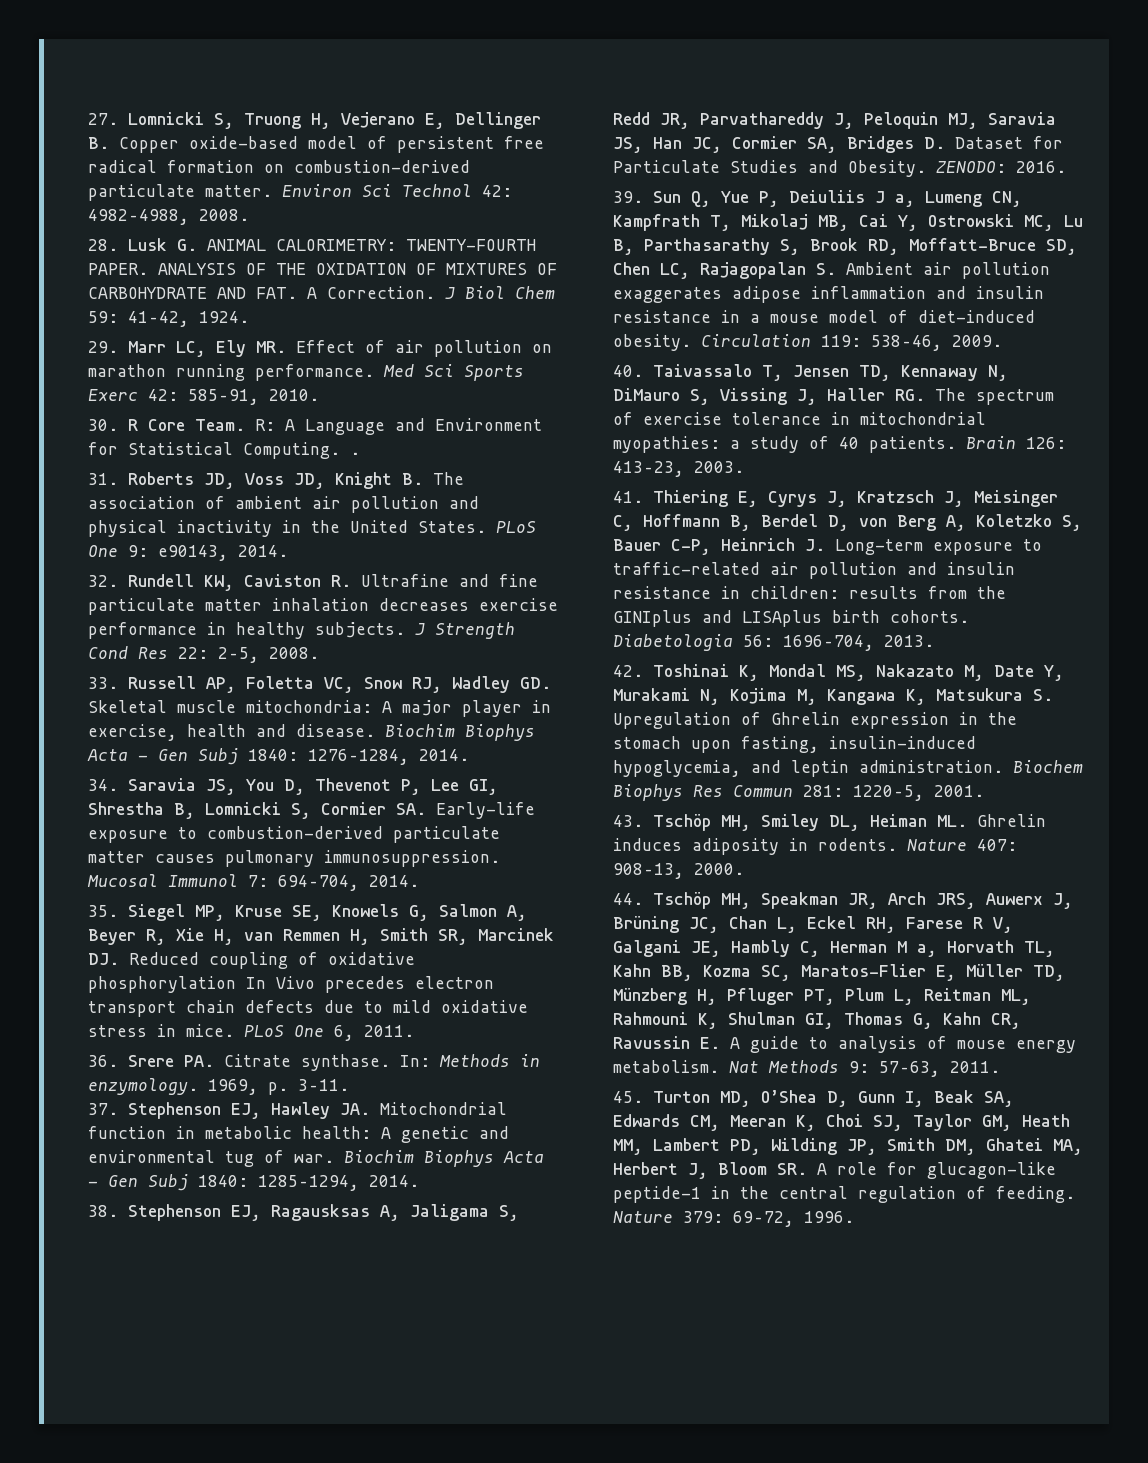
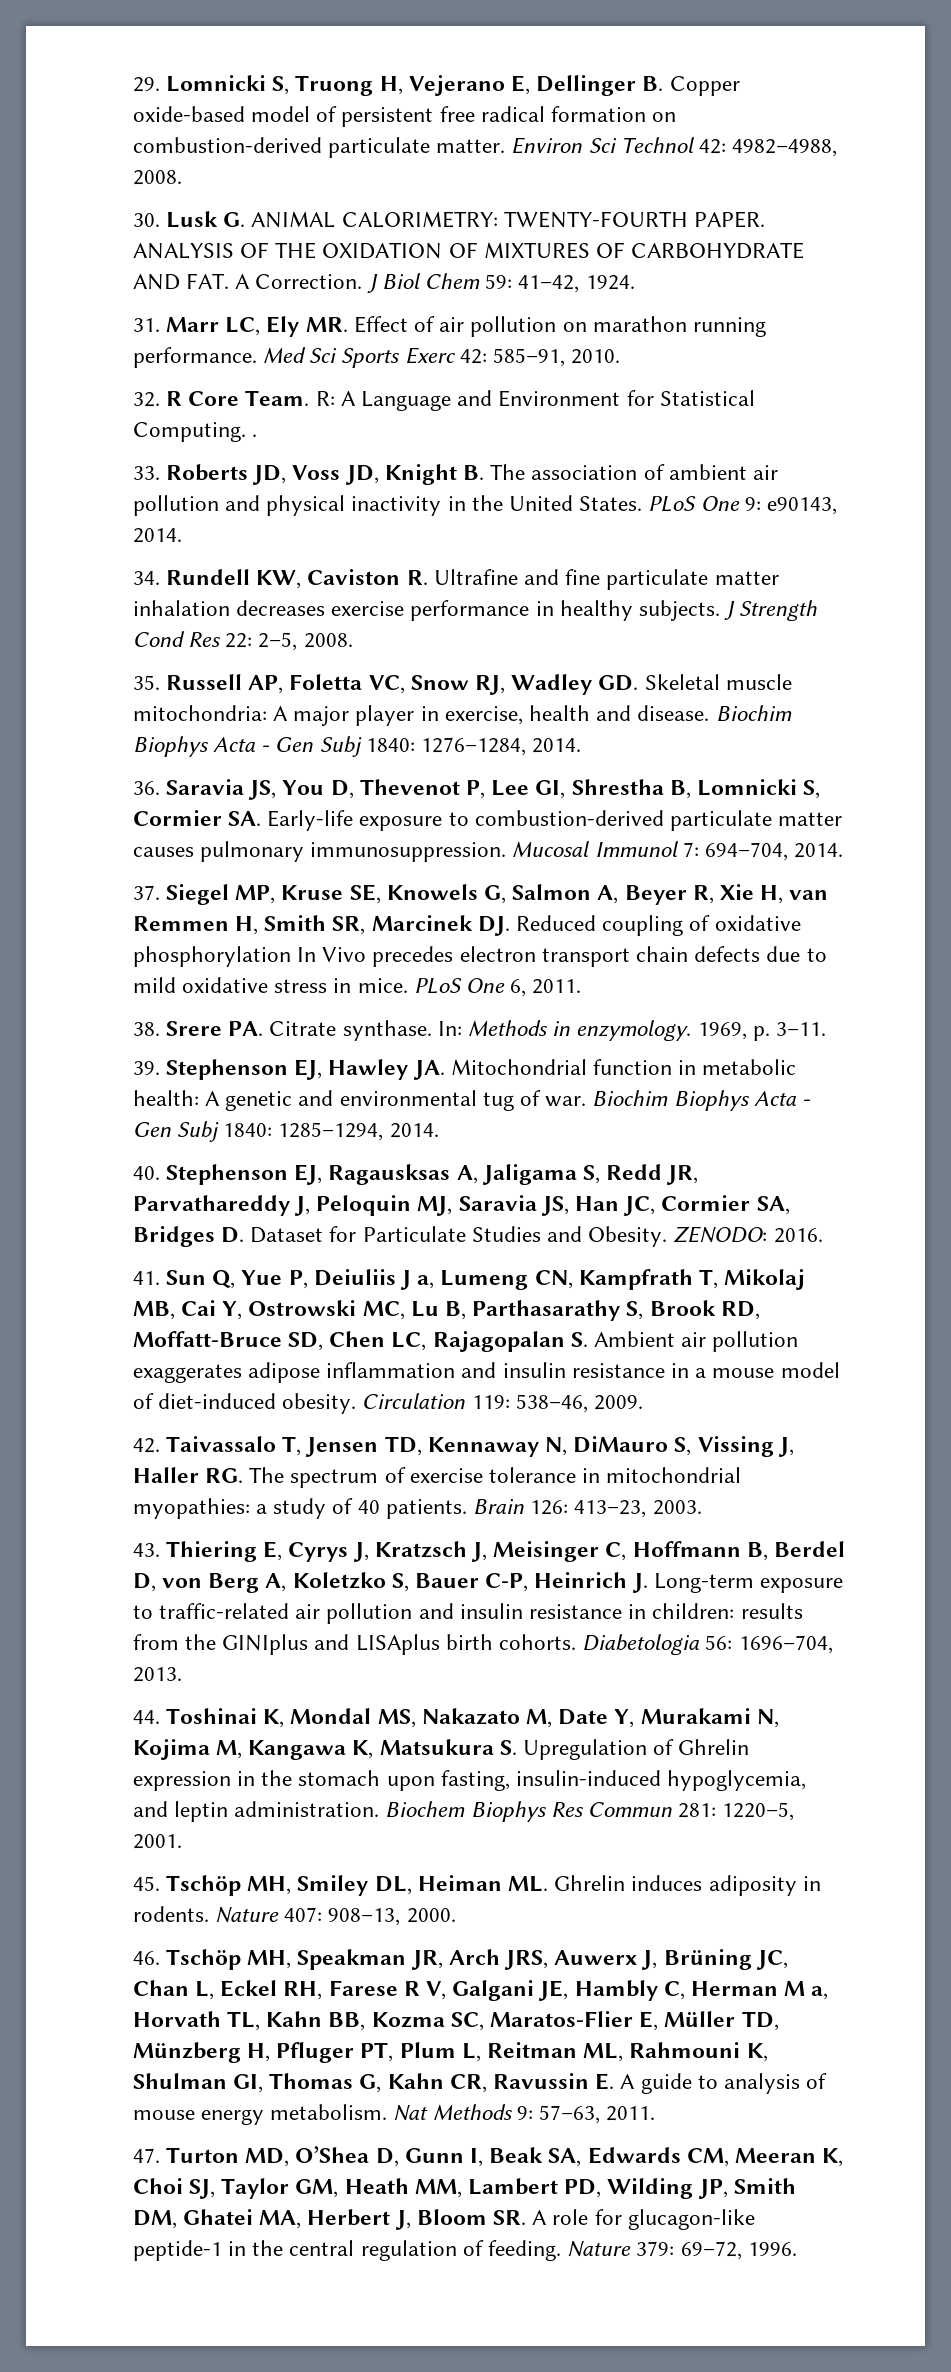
- 27. Lomnicki S, Truong H, Vejerano E, Dellinger B. Copper oxide-based model of persistent free radical formation on combustion-derived particulate matter.
+ 29. Lomnicki S, Truong H, Vejerano E, Dellinger B. Copper oxide-based model of persistent free radical formation on combustion-derived particulate matter.
- 28. Lusk G. ANIMAL CALORIMETRY: TWENTY-FOURTH PAPER.
+ 30. Lusk G. ANIMAL CALORIMETRY: TWENTY-FOURTH PAPER.
- 29. Marr LC, Ely MR. Effect of air pollution on marathon running performance.
+ 31. Marr LC, Ely MR. Effect of air pollution on marathon running performance.
- 30. R Core Team.
+ 32. R Core Team.
- 31. Roberts JD, Voss JD, Knight B. The association of ambient air pollution and physical inactivity in the United States.
+ 33. Roberts JD, Voss JD, Knight B. The association of ambient air pollution and physical inactivity in the United States.
- 32. Rundell KW, Caviston R. Ultrafine and fine particulate matter inhalation decreases exercise performance in healthy subjects.
+ 34. Rundell KW, Caviston R. Ultrafine and fine particulate matter inhalation decreases exercise performance in healthy subjects.
- 33. Russell AP, Foletta VC, Snow RJ, Wadley GD. Skeletal muscle mitochondria: A major player in exercise, health and disease.
+ 35. Russell AP, Foletta VC, Snow RJ, Wadley GD. Skeletal muscle mitochondria: A major player in exercise, health and disease.
- 34. Saravia JS, You D, Thevenot P, Lee GI, Shrestha B, Lomnicki S, Cormier SA. Early-life exposure to combustion-derived particulate matter causes pulmonary immunosuppression.
+ 36. Saravia JS, You D, Thevenot P, Lee GI, Shrestha B, Lomnicki S, Cormier SA. Early-life exposure to combustion-derived particulate matter causes pulmonary immunosuppression.
- 35. Siegel MP, Kruse SE, Knowels G, Salmon A, Beyer R, Xie H, van Remmen H, Smith SR, Marcinek DJ. Reduced coupling of oxidative phosphorylation In Vivo precedes electron transport chain defects due to mild oxidative stress in mice.
+ 37. Siegel MP, Kruse SE, Knowels G, Salmon A, Beyer R, Xie H, van Remmen H, Smith SR, Marcinek DJ. Reduced coupling of oxidative phosphorylation In Vivo precedes electron transport chain defects due to mild oxidative stress in mice.
- 36. Srere PA. Citrate synthase.
+ 38. Srere PA. Citrate synthase.
- 37. Stephenson EJ, Hawley JA. Mitochondrial function in metabolic health: A genetic and environmental tug of war.
+ 39. Stephenson EJ, Hawley JA. Mitochondrial function in metabolic health: A genetic and environmental tug of war.
- 38. Stephenson EJ, Ragausksas A, Jaligama S, Redd JR, Parvathareddy J, Peloquin MJ, Saravia JS, Han JC, Cormier SA, Bridges D. Dataset for Particulate Studies and Obesity.
+ 40. Stephenson EJ, Ragausksas A, Jaligama S, Redd JR, Parvathareddy J, Peloquin MJ, Saravia JS, Han JC, Cormier SA, Bridges D. Dataset for Particulate Studies and Obesity.
- 39. Sun Q, Yue P, Deiuliis J a, Lumeng CN, Kampfrath T, Mikolaj MB, Cai Y, Ostrowski MC, Lu B, Parthasarathy S, Brook RD, Moffatt-Bruce SD, Chen LC, Rajagopalan S. Ambient air pollution exaggerates adipose inflammation and insulin resistance in a mouse model of diet-induced obesity.
+ 41. Sun Q, Yue P, Deiuliis J a, Lumeng CN, Kampfrath T, Mikolaj MB, Cai Y, Ostrowski MC, Lu B, Parthasarathy S, Brook RD, Moffatt-Bruce SD, Chen LC, Rajagopalan S. Ambient air pollution exaggerates adipose inflammation and insulin resistance in a mouse model of diet-induced obesity.
- 40. Taivassalo T, Jensen TD, Kennaway N, DiMauro S, Vissing J, Haller RG. The spectrum of exercise tolerance in mitochondrial myopathies: a study of 40 patients.
+ 42. Taivassalo T, Jensen TD, Kennaway N, DiMauro S, Vissing J, Haller RG. The spectrum of exercise tolerance in mitochondrial myopathies: a study of 40 patients.
- 41. Thiering E, Cyrys J, Kratzsch J, Meisinger C, Hoffmann B, Berdel D, von Berg A, Koletzko S, Bauer C-P, Heinrich J. Long-term exposure to traffic-related air pollution and insulin resistance in children: results from the GINIplus and LISAplus birth cohorts.
+ 43. Thiering E, Cyrys J, Kratzsch J, Meisinger C, Hoffmann B, Berdel D, von Berg A, Koletzko S, Bauer C-P, Heinrich J. Long-term exposure to traffic-related air pollution and insulin resistance in children: results from the GINIplus and LISAplus birth cohorts.
- 42. Toshinai K, Mondal MS, Nakazato M, Date Y, Murakami N, Kojima M, Kangawa K, Matsukura S. Upregulation of Ghrelin expression in the stomach upon fasting, insulin-induced hypoglycemia, and leptin administration.
+ 44. Toshinai K, Mondal MS, Nakazato M, Date Y, Murakami N, Kojima M, Kangawa K, Matsukura S. Upregulation of Ghrelin expression in the stomach upon fasting, insulin-induced hypoglycemia, and leptin administration.
- 43. Tschöp MH, Smiley DL, Heiman ML. Ghrelin induces adiposity in rodents.
+ 45. Tschöp MH, Smiley DL, Heiman ML. Ghrelin induces adiposity in rodents.
- 44. Tschöp MH, Speakman JR, Arch JRS, Auwerx J, Brüning JC, Chan L, Eckel RH, Farese R V, Galgani JE, Hambly C, Herman M a, Horvath TL, Kahn BB, Kozma SC, Maratos-Flier E, Müller TD, Münzberg H, Pfluger PT, Plum L, Reitman ML, Rahmouni K, Shulman GI, Thomas G, Kahn CR, Ravussin E. A guide to analysis of mouse energy metabolism.
+ 46. Tschöp MH, Speakman JR, Arch JRS, Auwerx J, Brüning JC, Chan L, Eckel RH, Farese R V, Galgani JE, Hambly C, Herman M a, Horvath TL, Kahn BB, Kozma SC, Maratos-Flier E, Müller TD, Münzberg H, Pfluger PT, Plum L, Reitman ML, Rahmouni K, Shulman GI, Thomas G, Kahn CR, Ravussin E. A guide to analysis of mouse energy metabolism.
- 45. Turton MD, O’Shea D, Gunn I, Beak SA, Edwards CM, Meeran K, Choi SJ, Taylor GM, Heath MM, Lambert PD, Wilding JP, Smith DM, Ghatei MA, Herbert J, Bloom SR. A role for glucagon-like peptide-1 in the central regulation of feeding.
+ 47. Turton MD, O’Shea D, Gunn I, Beak SA, Edwards CM, Meeran K, Choi SJ, Taylor GM, Heath MM, Lambert PD, Wilding JP, Smith DM, Ghatei MA, Herbert J, Bloom SR. A role for glucagon-like peptide-1 in the central regulation of feeding.

